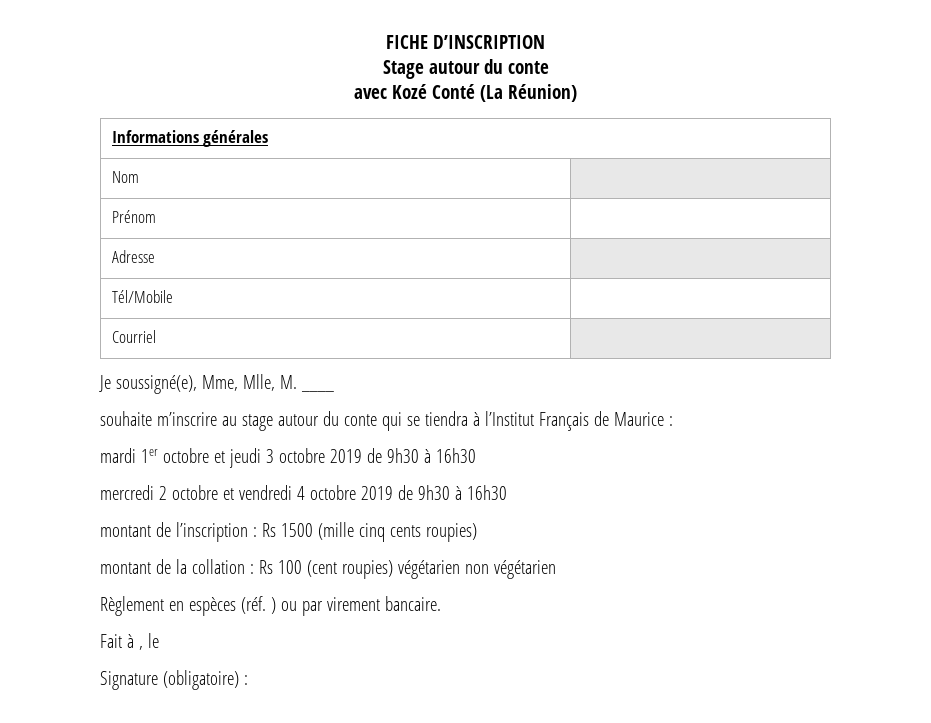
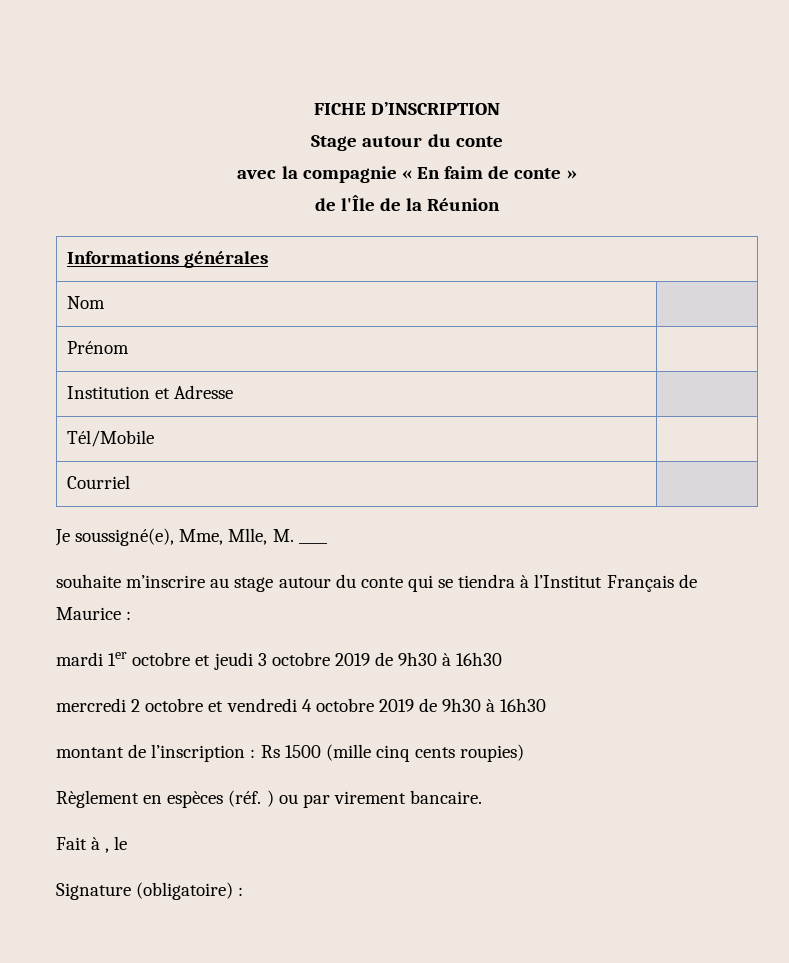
- avec Kozé Conté (La Réunion)
+ avec la compagnie « En faim de conte »
+ de l'Île de la Réunion
- Adresse |
+ Institution et Adresse |
- montant de la collation : Rs 100 (cent roupies) végétarien non végétarien

